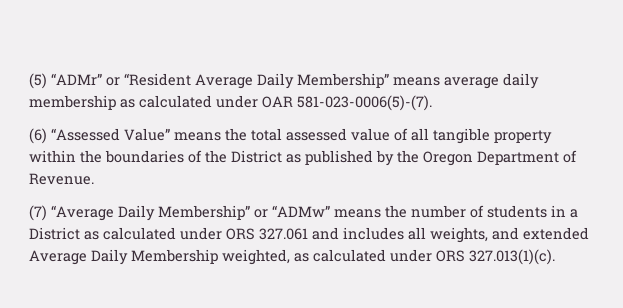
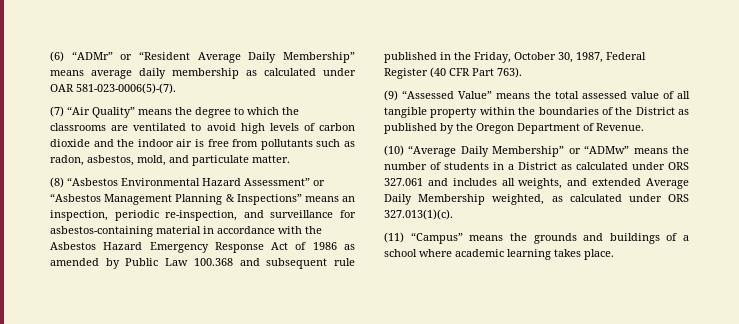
- (5) “ADMr” or “Resident Average Daily Membership” means average daily membership as calculated under OAR 581-023-0006(5)-(7).
+ (6) “ADMr” or “Resident Average Daily Membership” means average daily membership as calculated under OAR 581-023-0006(5)-(7).
- (6) “Assessed Value” means the total assessed value of all tangible property within the boundaries of the District as published by the Oregon Department of Revenue.
+ (7) “Air Quality” means the degree to which the classrooms are ventilated to avoid high levels of carbon dioxide and the indoor air is free from pollutants such as radon, asbestos, mold, and particulate matter.
+ (8) “Asbestos Environmental Hazard Assessment” or “Asbestos Management Planning & Inspections” means an inspection, periodic re-inspection, and surveillance for asbestos-containing material in accordance with the Asbestos Hazard Emergency Response Act of 1986 as amended by Public Law 100.368 and subsequent rule published in the Friday, October 30, 1987, Federal Register (40 CFR Part 763).
+ (9) “Assessed Value” means the total assessed value of all tangible property within the boundaries of the District as published by the Oregon Department of Revenue.
- (7) “Average Daily Membership” or “ADMw” means the number of students in a District as calculated under ORS 327.061 and includes all weights, and extended Average Daily Membership weighted, as calculated under ORS 327.013(1)(c).
+ (10) “Average Daily Membership” or “ADMw” means the number of students in a District as calculated under ORS 327.061 and includes all weights, and extended Average Daily Membership weighted, as calculated under ORS 327.013(1)(c).
+ (11) “Campus” means the grounds and buildings of a school where academic learning takes place.

